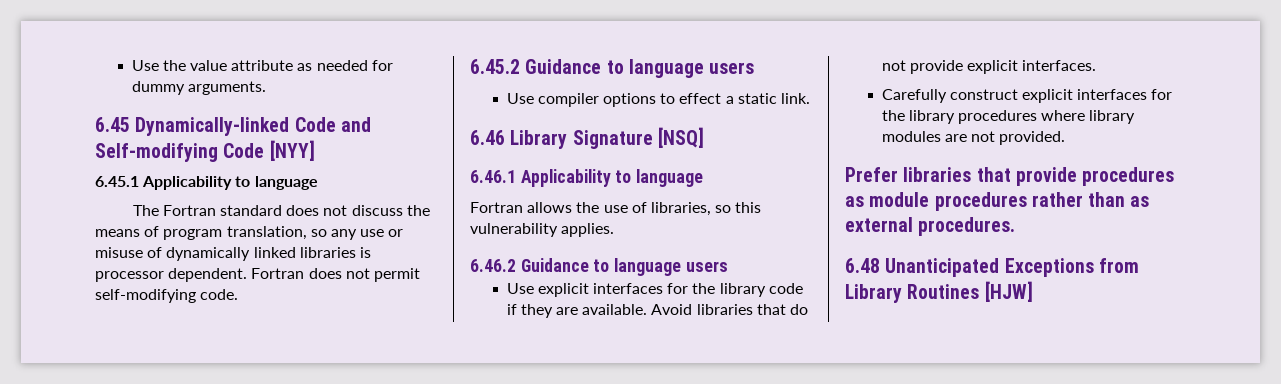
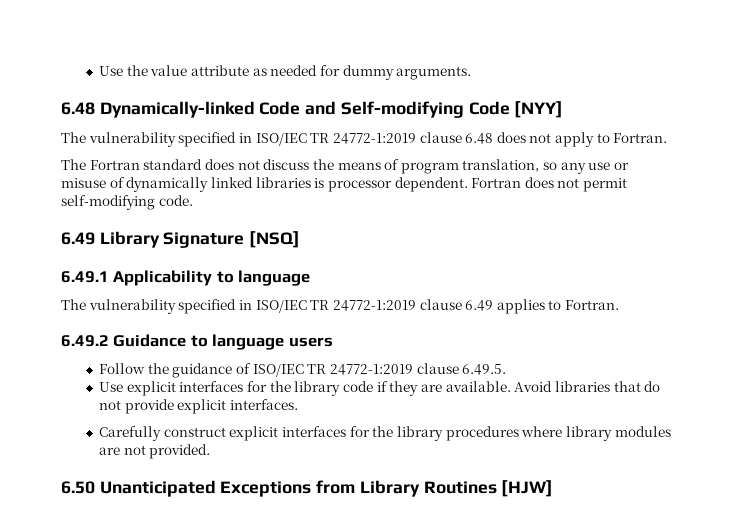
- 6.45 Dynamically-linked Code and Self-modifying Code [NYY]
+ 6.48 Dynamically-linked Code and Self-modifying Code [NYY]
- 6.45.1 Applicability to language
+ The vulnerability specified in ISO/IEC TR 24772-1:2019 clause 6.48 does not apply to Fortran.
- 6.45.2 Guidance to language users
- Use compiler options to effect a static link.
- 6.46 Library Signature [NSQ]
- 6.46.1 Applicability to language
- Fortran allows the use of libraries, so this vulnerability applies.
- 6.46.2 Guidance to language users
+ 6.49 Library Signature [NSQ]
+ 6.49.1 Applicability to language
+ The vulnerability specified in ISO/IEC TR 24772-1:2019 clause 6.49 applies to Fortran.
+ 6.49.2 Guidance to language users
+ Follow the guidance of ISO/IEC TR 24772-1:2019 clause 6.49.5.
- Prefer libraries that provide procedures as module procedures rather than as external procedures.
- 6.48 Unanticipated Exceptions from Library Routines [HJW]
+ 6.50 Unanticipated Exceptions from Library Routines [HJW]

